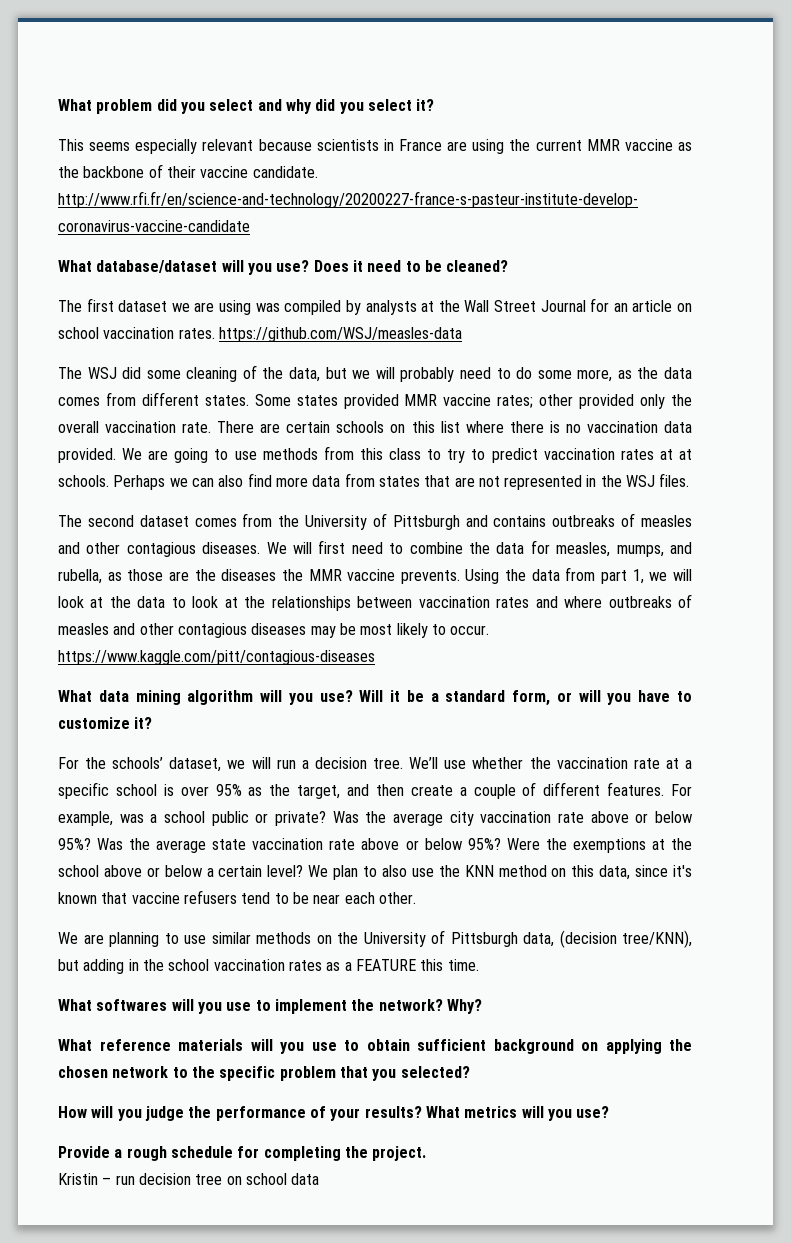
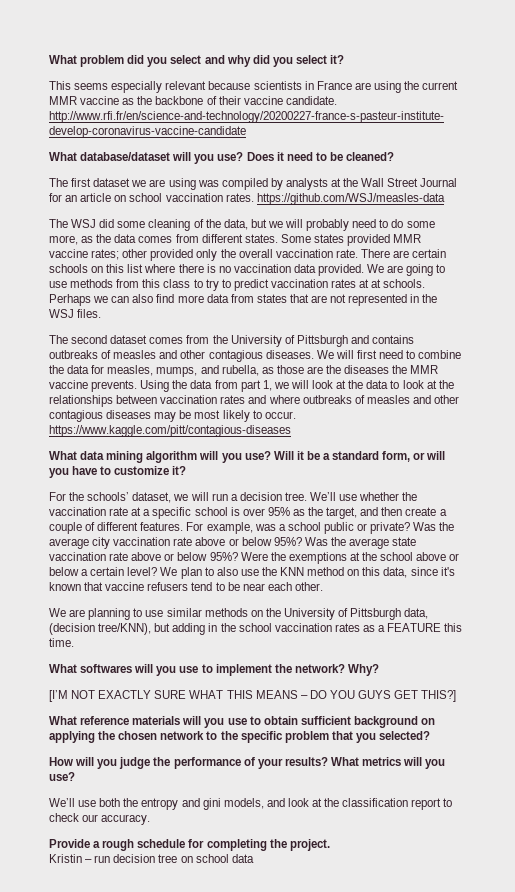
+ [I’M NOT EXACTLY SURE WHAT THIS MEANS – DO YOU GUYS GET THIS?]
+ We’ll use both the entropy and gini models, and look at the classification report to check our accuracy.

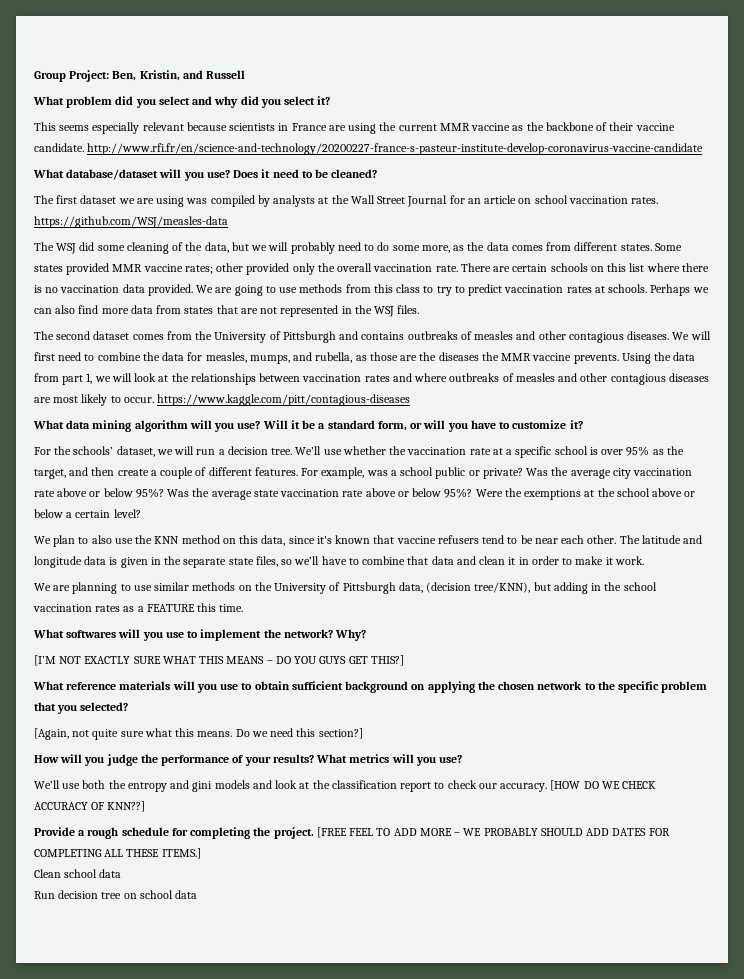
+ Group Project: Ben, Kristin, and Russell
- We are going to use methods from this class to try to predict vaccination rates at at schools.
+ We are going to use methods from this class to try to predict vaccination rates at schools.
- Using the data from part 1, we will look at the data to look at the relationships between vaccination rates and where outbreaks of measles and other contagious diseases may be most likely to occur. https://www.kaggle.com/pitt/contagious-diseases
+ Using the data from part 1, we will look at the relationships between vaccination rates and where outbreaks of measles and other contagious diseases are most likely to occur. https://www.kaggle.com/pitt/contagious-diseases
- Were the exemptions at the school above or below a certain level? We plan to also use the KNN method on this data, since it's known that vaccine refusers tend to be near each other.
+ Were the exemptions at the school above or below a certain level?
+ We plan to also use the KNN method on this data, since it's known that vaccine refusers tend to be near each other. The latitude and longitude data is given in the separate state files, so we’ll have to combine that data and clean it in order to make it work.
+ [Again, not quite sure what this means. Do we need this section?]
- We’ll use both the entropy and gini models, and look at the classification report to check our accuracy.
+ We’ll use both the entropy and gini models and look at the classification report to check our accuracy. [HOW DO WE CHECK ACCURACY OF KNN??]
- Provide a rough schedule for completing the project.
- Kristin – run decision tree on school data
+ Provide a rough schedule for completing the project. [FREE FEEL TO ADD MORE – WE PROBABLY SHOULD ADD DATES FOR COMPLETING ALL THESE ITEMS.]
+ Clean school data
+ Run decision tree on school data

